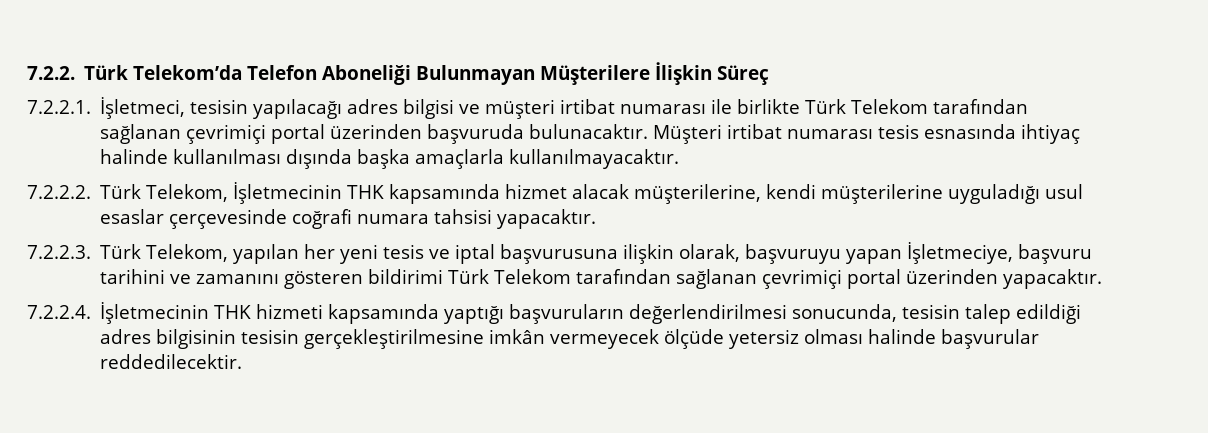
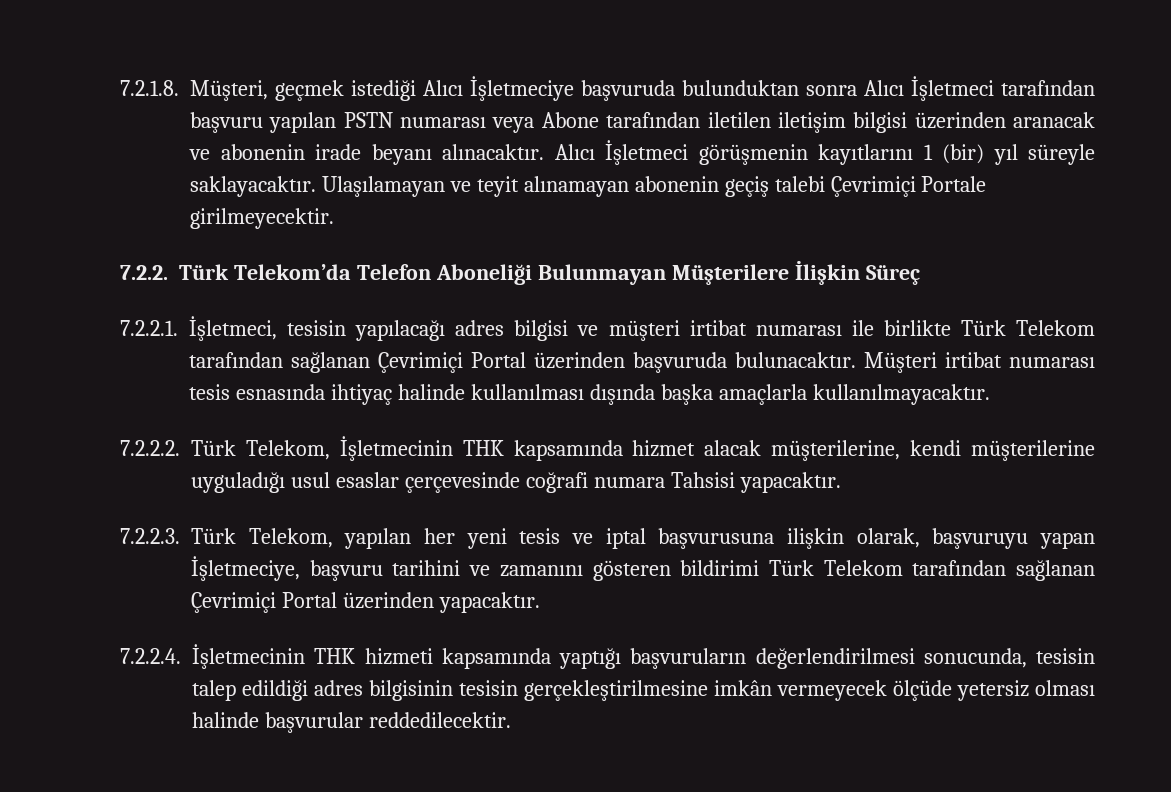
+ 7.2.1.8. Müşteri, geçmek istediği Alıcı İşletmeciye başvuruda bulunduktan sonra Alıcı İşletmeci tarafından başvuru yapılan PSTN numarası veya Abone tarafından iletilen iletişim bilgisi üzerinden aranacak ve abonenin irade beyanı alınacaktır. Alıcı İşletmeci görüşmenin kayıtlarını 1 (bir) yıl süreyle saklayacaktır. Ulaşılamayan ve teyit alınamayan abonenin geçiş talebi Çevrimiçi Portale girilmeyecektir.
- 7.2.2.1. İşletmeci, tesisin yapılacağı adres bilgisi ve müşteri irtibat numarası ile birlikte Türk Telekom tarafından sağlanan çevrimiçi portal üzerinden başvuruda bulunacaktır.
+ 7.2.2.1. İşletmeci, tesisin yapılacağı adres bilgisi ve müşteri irtibat numarası ile birlikte Türk Telekom tarafından sağlanan Çevrimiçi Portal üzerinden başvuruda bulunacaktır.
- 7.2.2.2. Türk Telekom, İşletmecinin THK kapsamında hizmet alacak müşterilerine, kendi müşterilerine uyguladığı usul esaslar çerçevesinde coğrafi numara tahsisi yapacaktır.
+ 7.2.2.2. Türk Telekom, İşletmecinin THK kapsamında hizmet alacak müşterilerine, kendi müşterilerine uyguladığı usul esaslar çerçevesinde coğrafi numara Tahsisi yapacaktır.
- 7.2.2.3. Türk Telekom, yapılan her yeni tesis ve iptal başvurusuna ilişkin olarak, başvuruyu yapan İşletmeciye, başvuru tarihini ve zamanını gösteren bildirimi Türk Telekom tarafından sağlanan çevrimiçi portal üzerinden yapacaktır.
+ 7.2.2.3. Türk Telekom, yapılan her yeni tesis ve iptal başvurusuna ilişkin olarak, başvuruyu yapan İşletmeciye, başvuru tarihini ve zamanını gösteren bildirimi Türk Telekom tarafından sağlanan Çevrimiçi Portal üzerinden yapacaktır.

